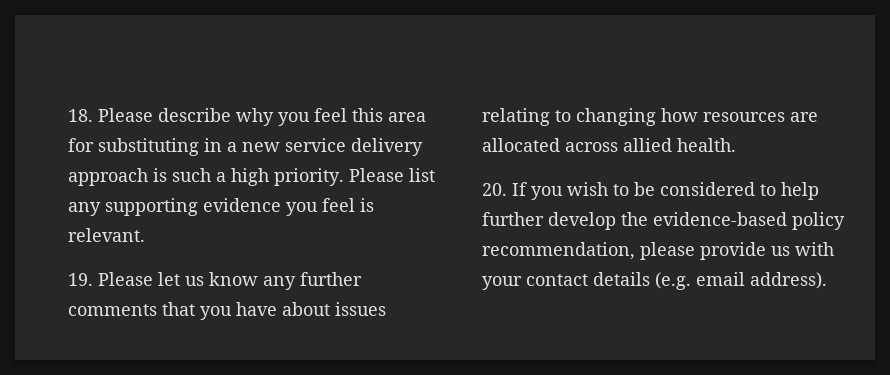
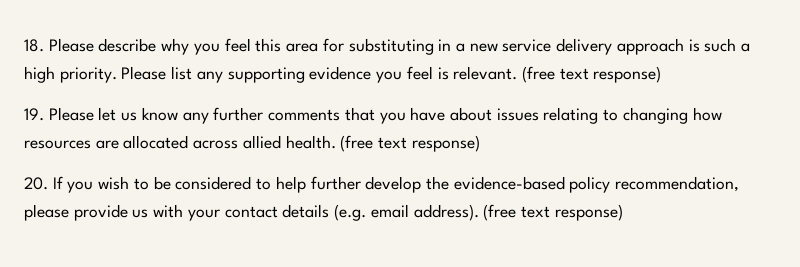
- Please list any supporting evidence you feel is relevant.
+ Please list any supporting evidence you feel is relevant. (free text response)
- 19. Please let us know any further comments that you have about issues relating to changing how resources are allocated across allied health.
+ 19. Please let us know any further comments that you have about issues relating to changing how resources are allocated across allied health. (free text response)
- 20. If you wish to be considered to help further develop the evidence-based policy recommendation, please provide us with your contact details (e.g. email address).
+ 20. If you wish to be considered to help further develop the evidence-based policy recommendation, please provide us with your contact details (e.g. email address). (free text response)

